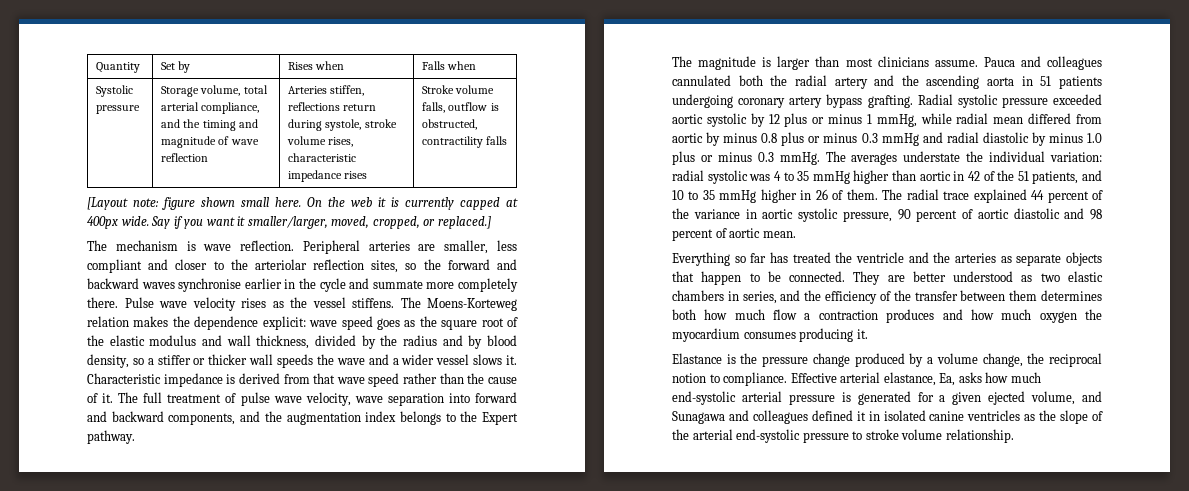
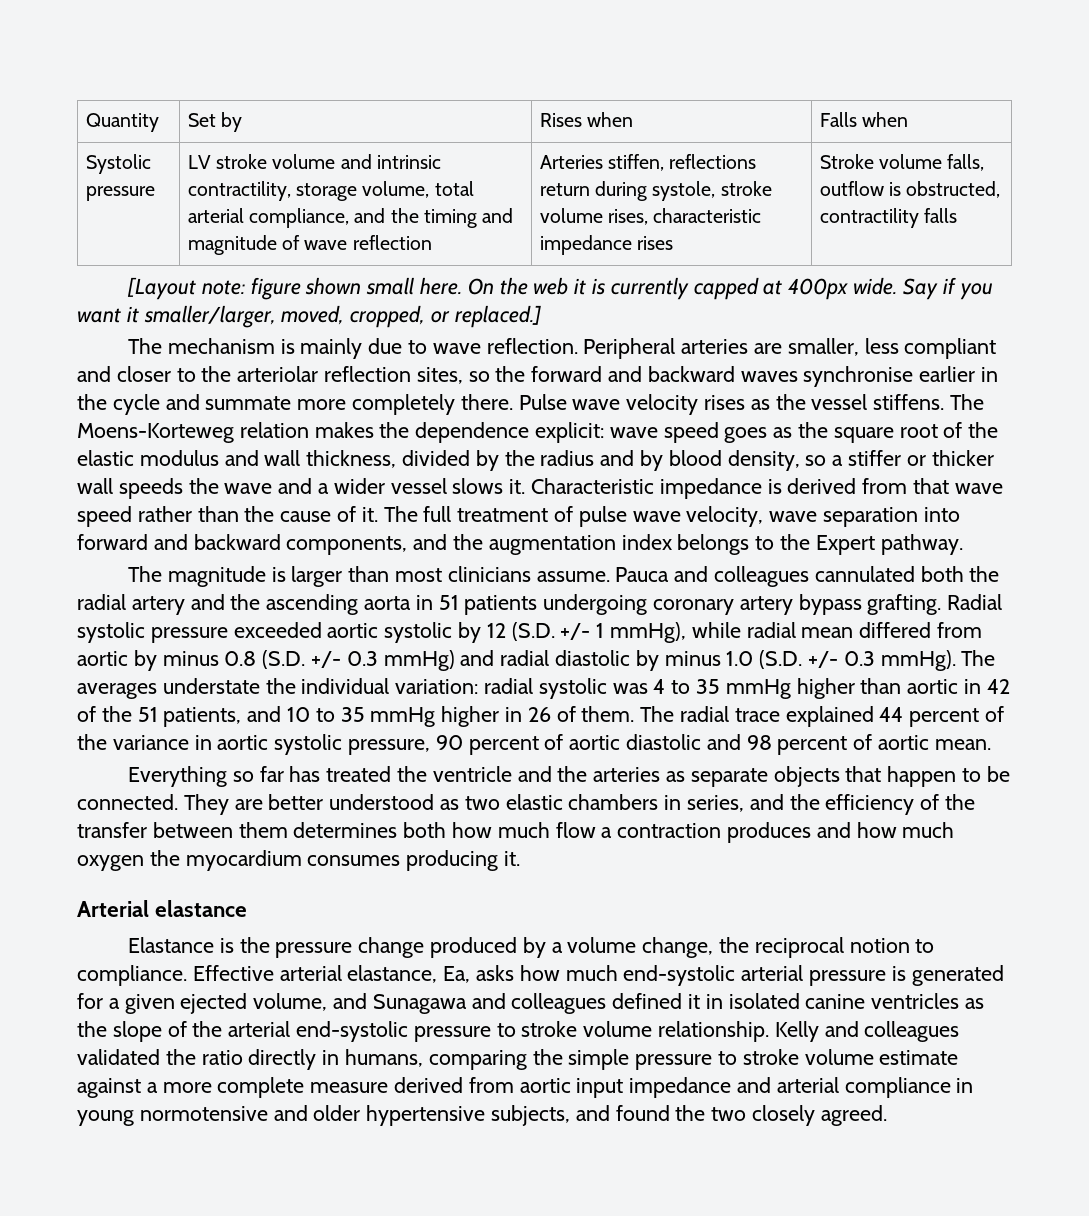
- Storage volume, total arterial compliance, and the timing and magnitude of wave reflection
+ LV stroke volume and intrinsic contractility, storage volume, total arterial compliance, and the timing and magnitude of wave reflection
- The mechanism is wave reflection.
+ The mechanism is mainly due to wave reflection.
- Radial systolic pressure exceeded aortic systolic by 12 plus or minus 1 mmHg, while radial mean differed from aortic by minus 0.8 plus or minus 0.3 mmHg and radial diastolic by minus 1.0 plus or minus 0.3 mmHg.
+ Radial systolic pressure exceeded aortic systolic by 12 (S.D. +/- 1 mmHg), while radial mean differed from aortic by minus 0.8 (S.D. +/- 0.3 mmHg) and radial diastolic by minus 1.0 (S.D. +/- 0.3 mmHg).
+ Arterial elastance
+ Kelly and colleagues validated the ratio directly in humans, comparing the simple pressure to stroke volume estimate against a more complete measure derived from aortic input impedance and arterial compliance in young normotensive and older hypertensive subjects, and found the two closely agreed.

